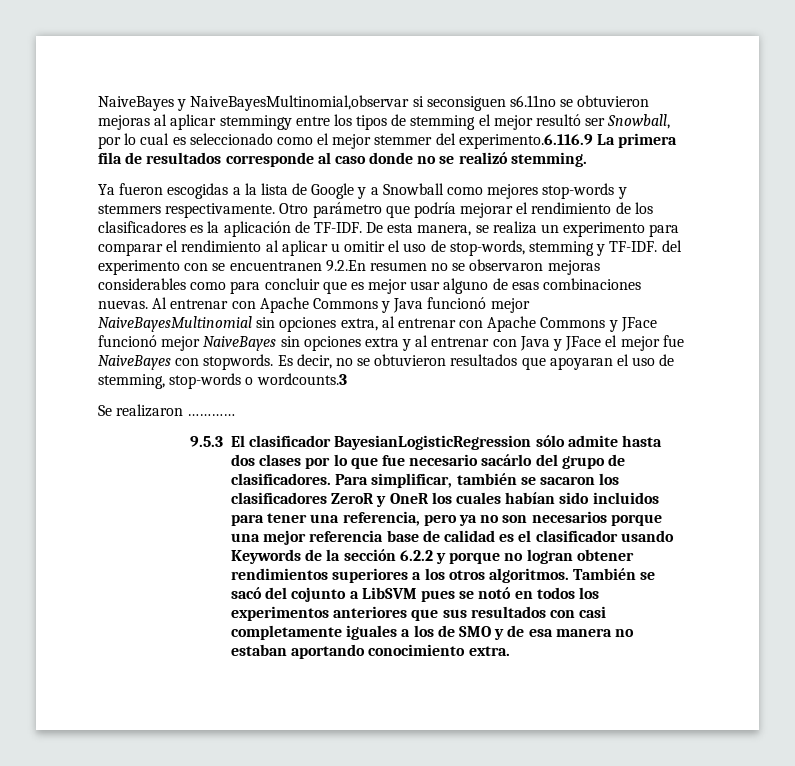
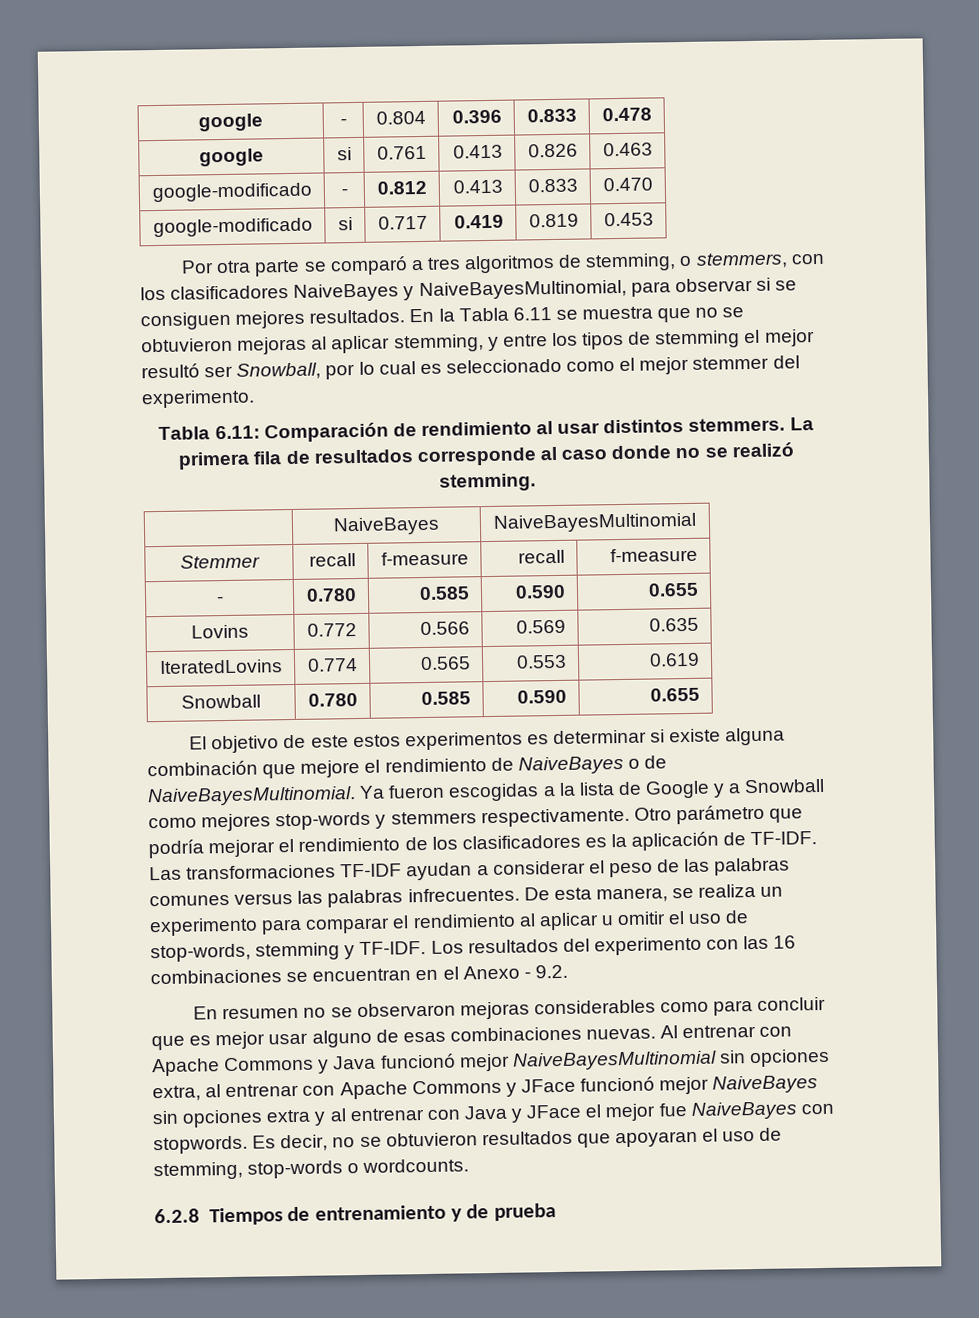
- NaiveBayes y NaiveBayesMultinomial,observar si seconsiguen s6.11no se obtuvieron mejoras al aplicar stemmingy entre los tipos de stemming el mejor resultó ser Snowball, por lo cual es seleccionado como el mejor stemmer del experimento.6.116.9 La primera fila de resultados corresponde al caso donde no se realizó stemming.
+ google | - | 0.804 | 0.396 | 0.833 | 0.478
+ google | si | 0.761 | 0.413 | 0.826 | 0.463
+ google-modificado | - | 0.812 | 0.413 | 0.833 | 0.470
+ google-modificado | si | 0.717 | 0.419 | 0.819 | 0.453
+ Por otra parte se comparó a tres algoritmos de stemming, o stemmers, con los clasificadores NaiveBayes y NaiveBayesMultinomial, para observar si se consiguen mejores resultados. En la Tabla 6.11 se muestra que no se obtuvieron mejoras al aplicar stemming, y entre los tipos de stemming el mejor resultó ser Snowball, por lo cual es seleccionado como el mejor stemmer del experimento.
+ Tabla 6.11: Comparación de rendimiento al usar distintos stemmers. La primera fila de resultados corresponde al caso donde no se realizó stemming.
+ | NaiveBayes | NaiveBayesMultinomial
+ Stemmer | recall | f-measure | recall | f-measure
+ - | 0.780 | 0.585 | 0.590 | 0.655
+ Lovins | 0.772 | 0.566 | 0.569 | 0.635
+ IteratedLovins | 0.774 | 0.565 | 0.553 | 0.619
+ Snowball | 0.780 | 0.585 | 0.590 | 0.655
+ El objetivo de este estos experimentos es determinar si existe alguna combinación que mejore el rendimiento de NaiveBayes o de NaiveBayesMultinomial.
+ Las transformaciones TF-IDF ayudan a considerar el peso de las palabras comunes versus las palabras infrecuentes.
- De esta manera, se realiza un experimento para comparar el rendimiento al aplicar u omitir el uso de stop-words, stemming y TF-IDF. del experimento con se encuentranen 9.2.En resumen no se observaron mejoras considerables como para concluir que es mejor usar alguno de esas combinaciones nuevas.
+ De esta manera, se realiza un experimento para comparar el rendimiento al aplicar u omitir el uso de stop-words, stemming y TF-IDF. Los resultados del experimento con las 16 combinaciones se encuentran en el Anexo - 9.2.
+ En resumen no se observaron mejoras considerables como para concluir que es mejor usar alguno de esas combinaciones nuevas.
- Es decir, no se obtuvieron resultados que apoyaran el uso de stemming, stop-words o wordcounts.3
- Se realizaron …………
- 9.5.3 El clasificador BayesianLogisticRegression sólo admite hasta dos clases por lo que fue necesario sacárlo del grupo de clasificadores. Para simplificar, también se sacaron los clasificadores ZeroR y OneR los cuales habían sido incluidos para tener una referencia, pero ya no son necesarios porque una mejor referencia base de calidad es el clasificador usando Keywords de la sección 6.2.2 y porque no logran obtener rendimientos superiores a los otros algoritmos. También se sacó del cojunto a LibSVM pues se notó en todos los experimentos anteriores que sus resultados con casi completamente iguales a los de SMO y de esa manera no estaban aportando conocimiento extra.
+ Es decir, no se obtuvieron resultados que apoyaran el uso de stemming, stop-words o wordcounts.
+ 6.2.8 Tiempos de entrenamiento y de prueba

